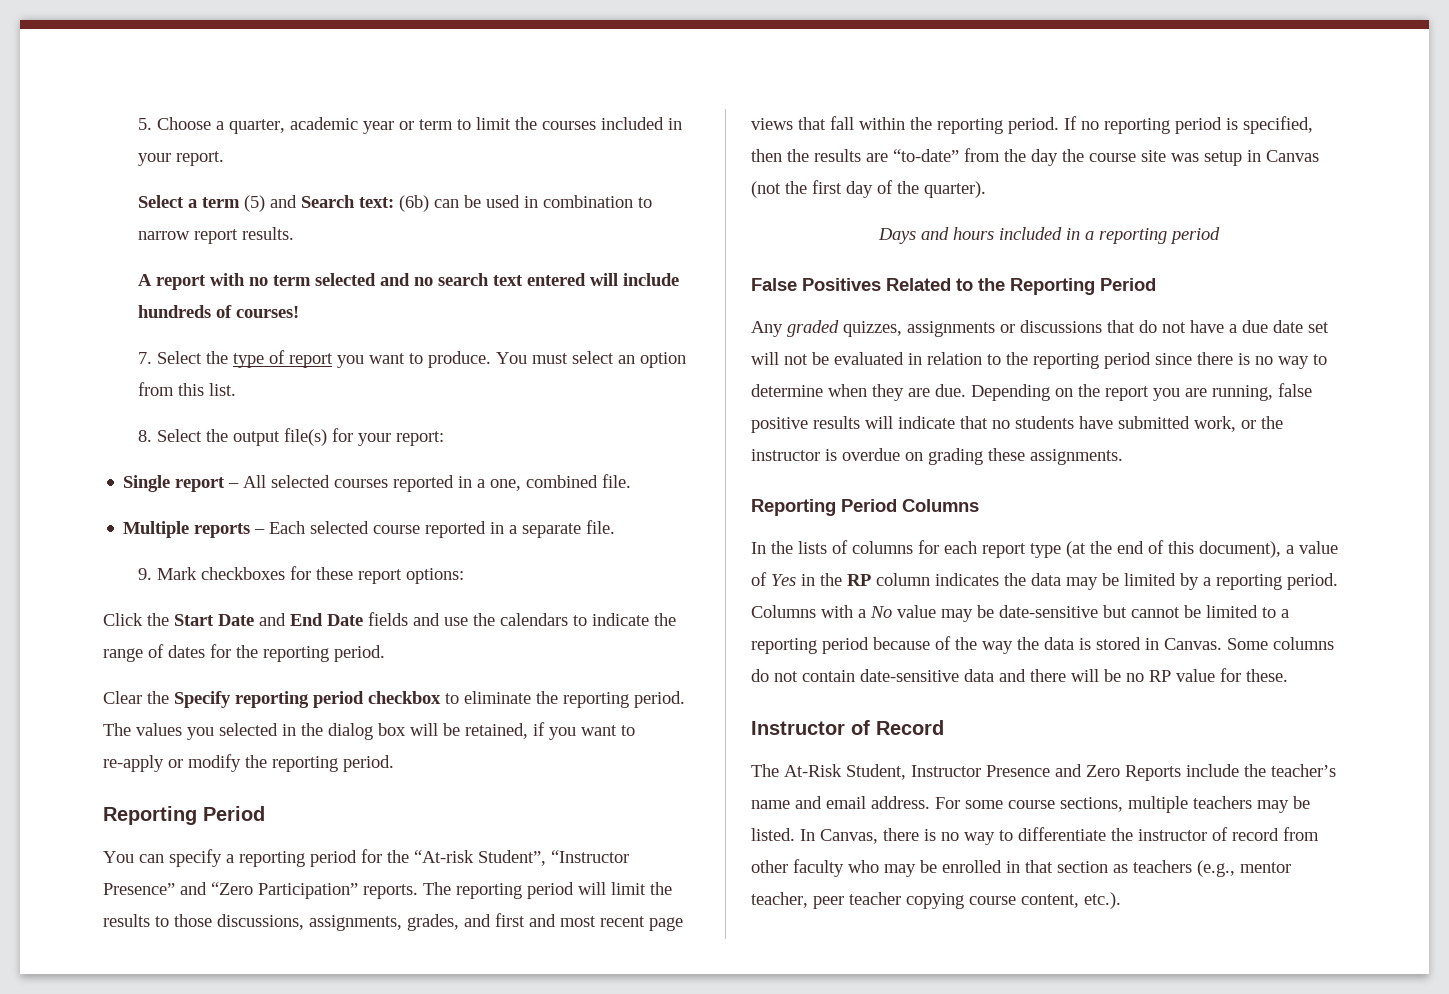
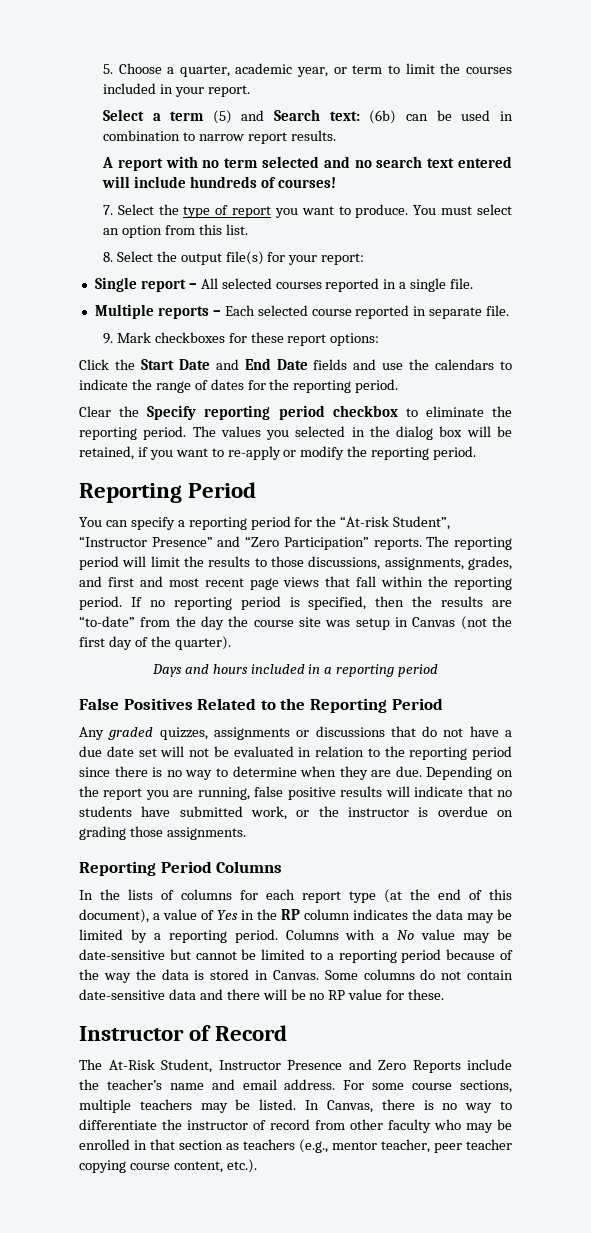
- 5. Choose a quarter, academic year or term to limit the courses included in your report.
+ 5. Choose a quarter, academic year, or term to limit the courses included in your report.
- Single report – All selected courses reported in a one, combined file.
+ Single report – All selected courses reported in a single file.
- Multiple reports – Each selected course reported in a separate file.
+ Multiple reports – Each selected course reported in separate file.
- Depending on the report you are running, false positive results will indicate that no students have submitted work, or the instructor is overdue on grading these assignments.
+ Depending on the report you are running, false positive results will indicate that no students have submitted work, or the instructor is overdue on grading those assignments.

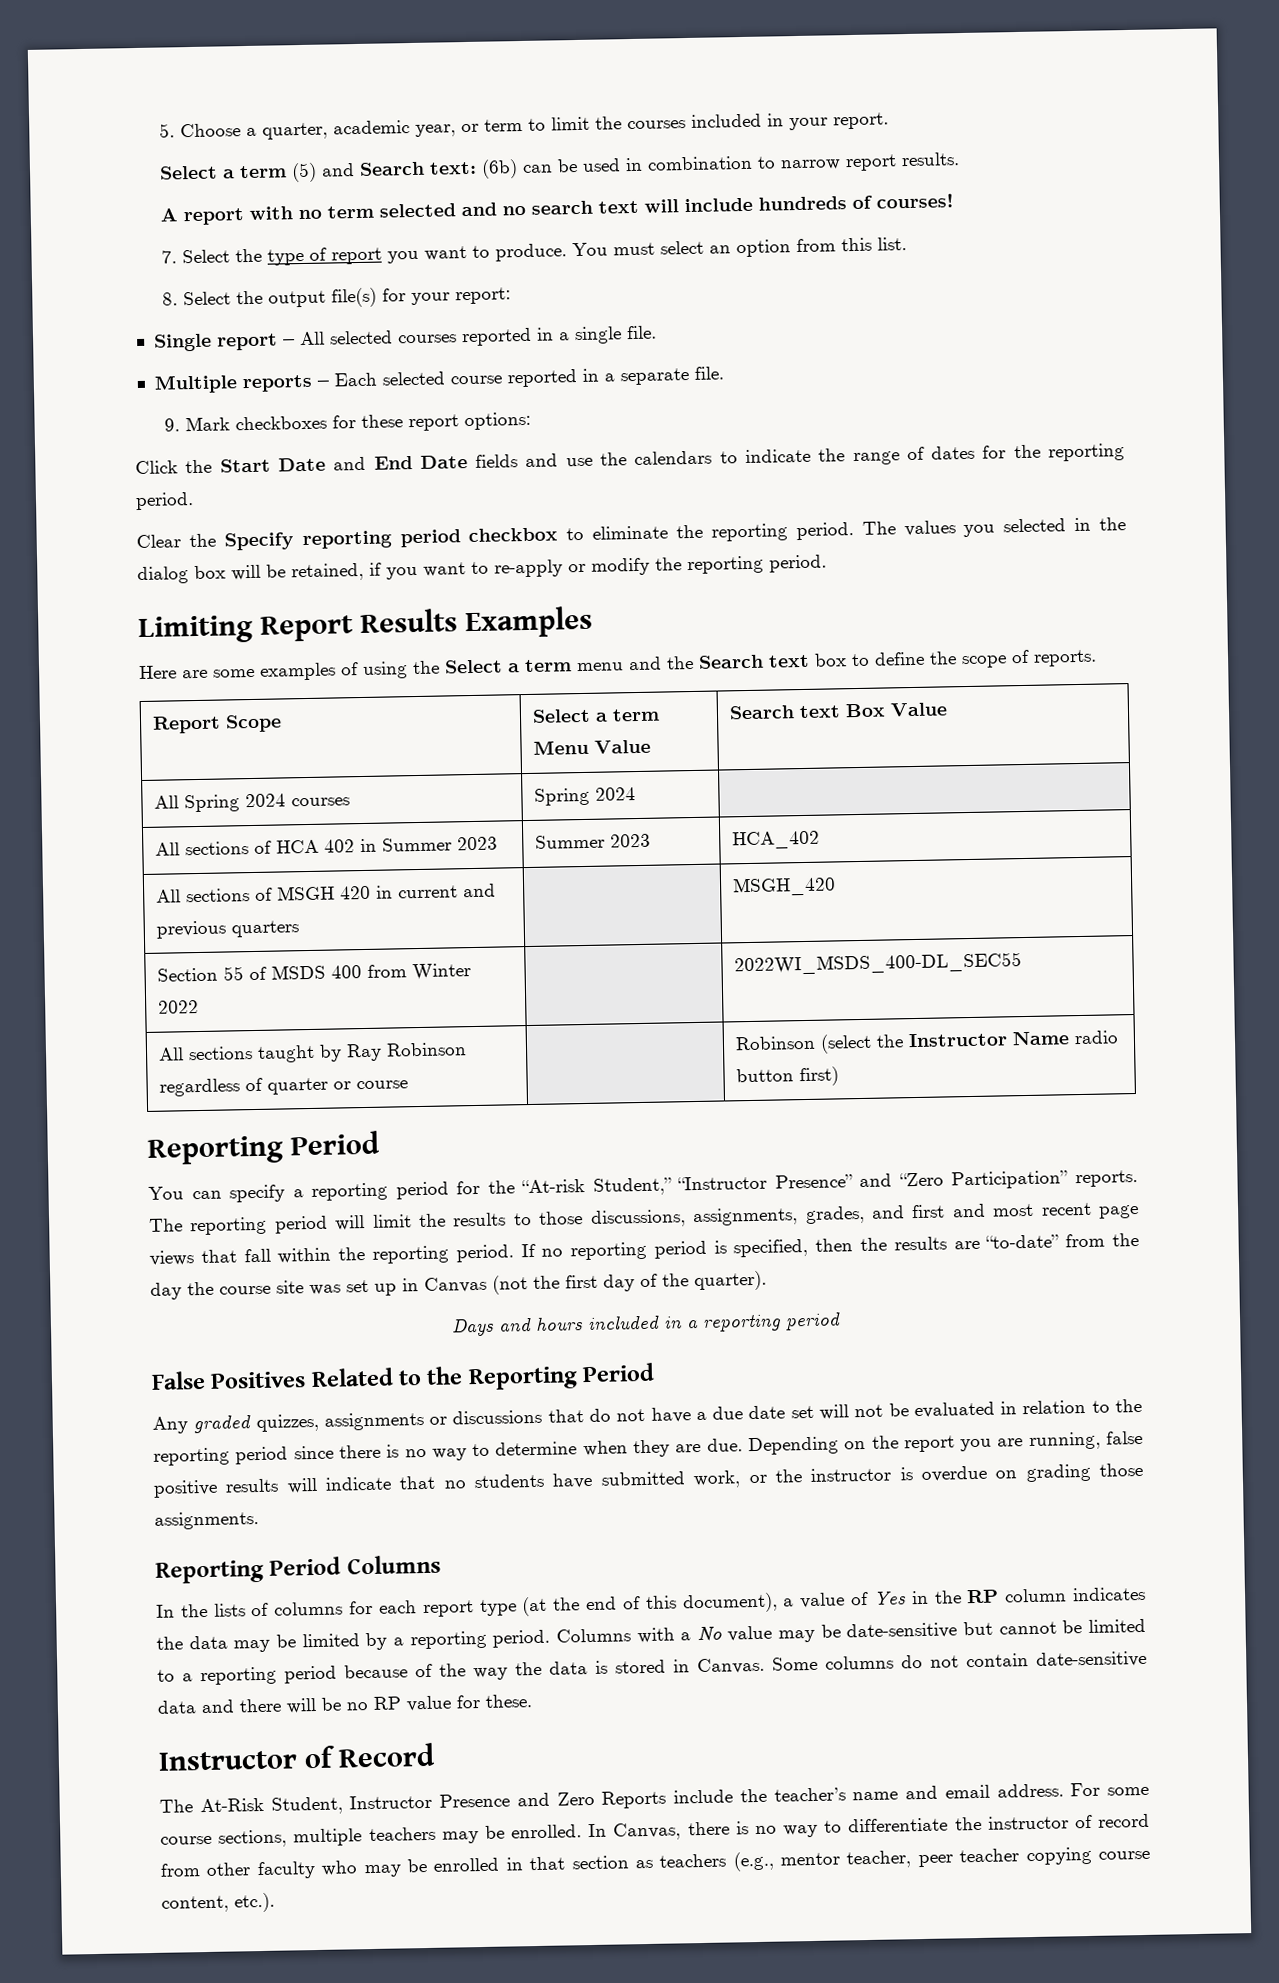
- A report with no term selected and no search text entered will include hundreds of courses!
+ A report with no term selected and no search text will include hundreds of courses!
- Multiple reports – Each selected course reported in separate file.
+ Multiple reports – Each selected course reported in a separate file.
+ Limiting Report Results Examples
+ Here are some examples of using the Select a term menu and the Search text box to define the scope of reports.
+ Report Scope | Select a term Menu Value | Search text Box Value
+ All Spring 2024 courses | Spring 2024 |
+ All sections of HCA 402 in Summer 2023 | Summer 2023 | HCA_402
+ All sections of MSGH 420 in current and previous quarters | | MSGH_420
+ Section 55 of MSDS 400 from Winter 2022 | | 2022WI_MSDS_400-DL_SEC55
+ All sections taught by Ray Robinson regardless of quarter or course | | Robinson (select the Instructor Name radio button first)
- You can specify a reporting period for the “At-risk Student”, “Instructor Presence” and “Zero Participation” reports.
+ You can specify a reporting period for the “At-risk Student,” “Instructor Presence” and “Zero Participation” reports.
- If no reporting period is specified, then the results are “to-date” from the day the course site was setup in Canvas (not the first day of the quarter).
+ If no reporting period is specified, then the results are “to-date” from the day the course site was set up in Canvas (not the first day of the quarter).
- For some course sections, multiple teachers may be listed.
+ For some course sections, multiple teachers may be enrolled.

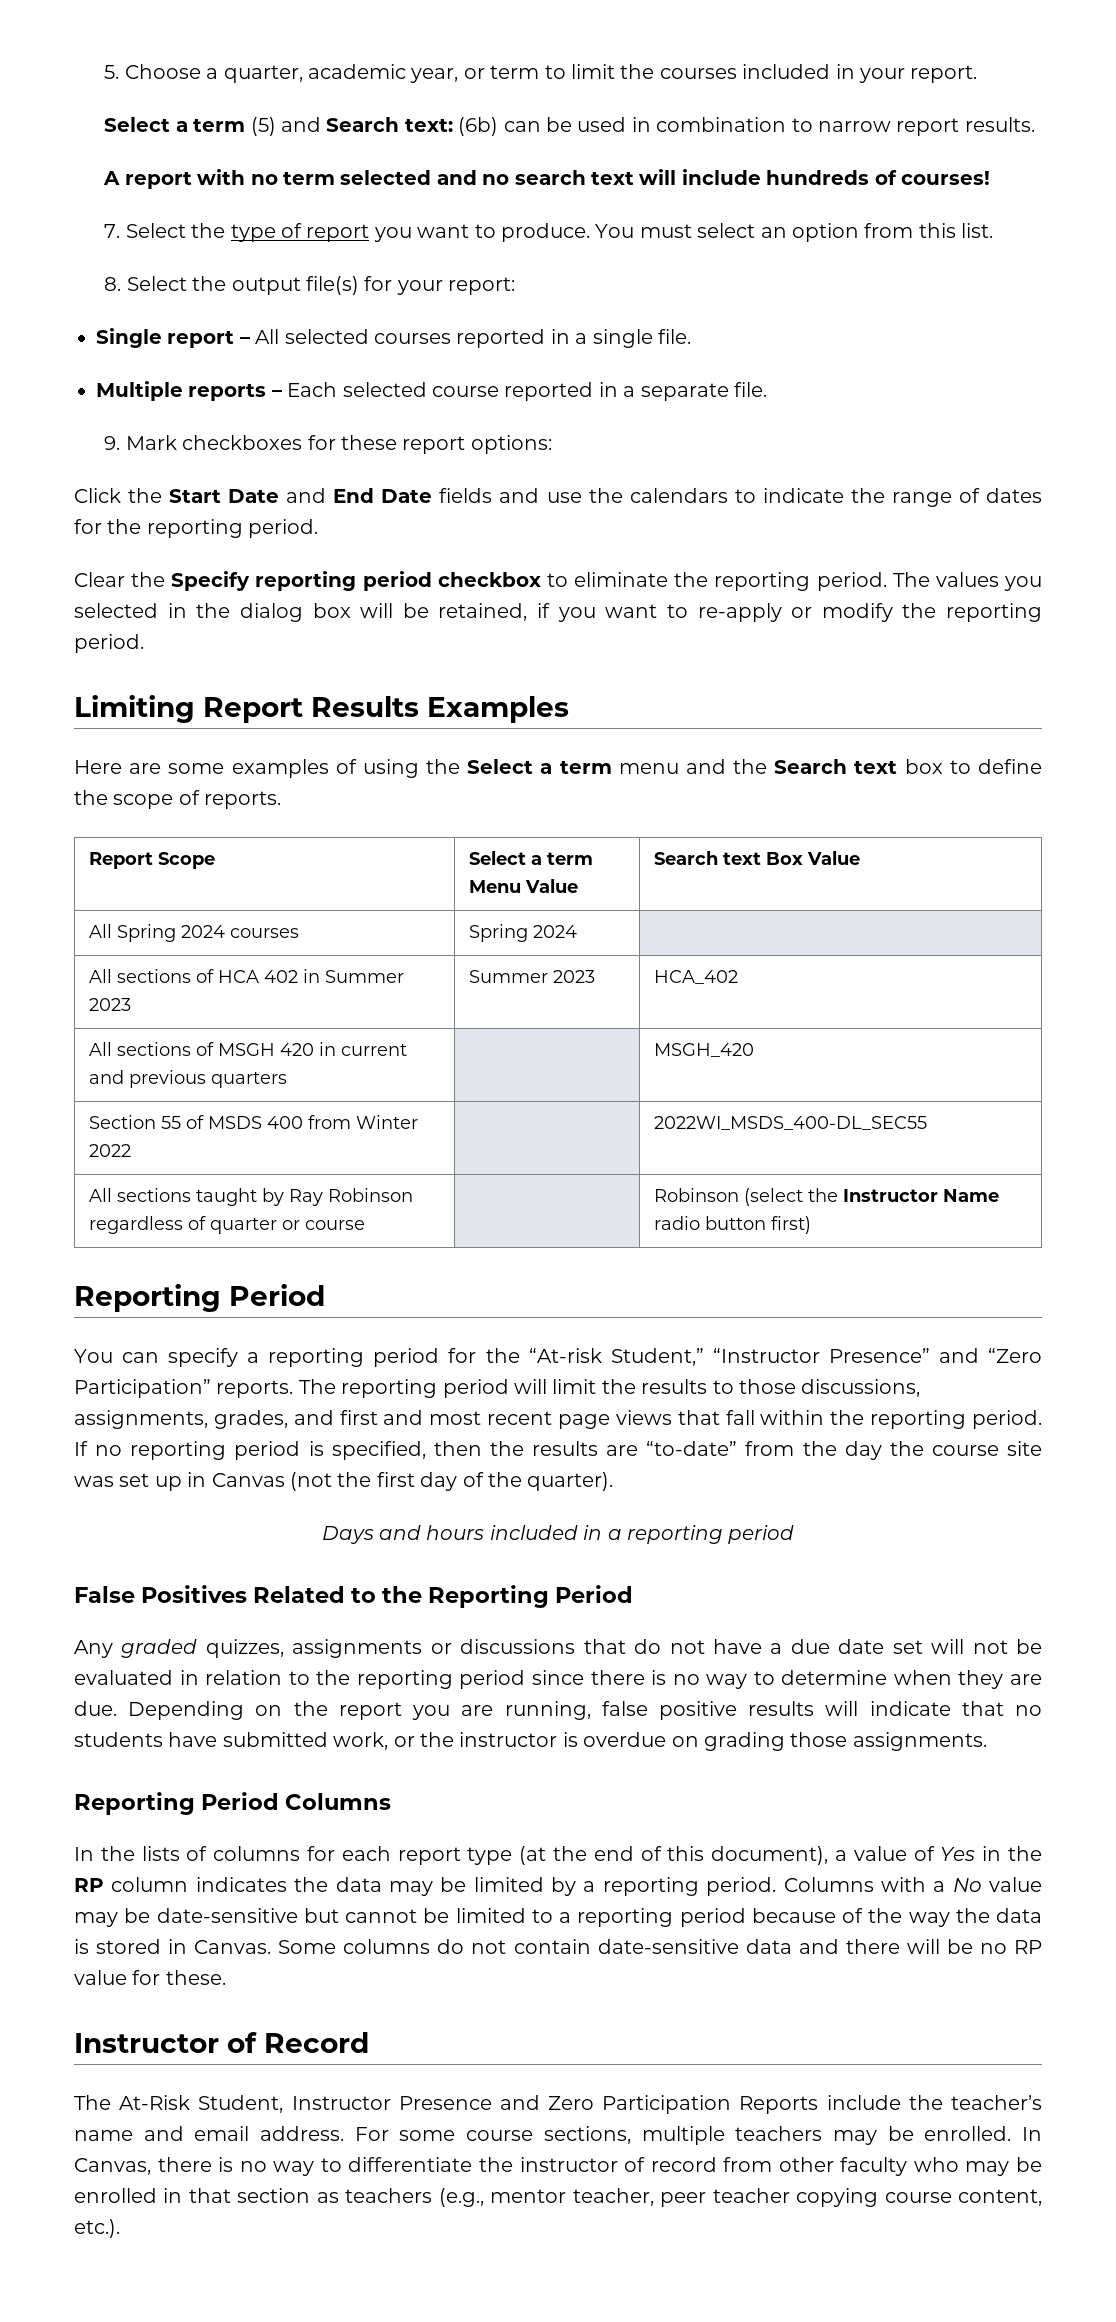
- The At-Risk Student, Instructor Presence and Zero Reports include the teacher’s name and email address.
+ The At-Risk Student, Instructor Presence and Zero Participation Reports include the teacher’s name and email address.

